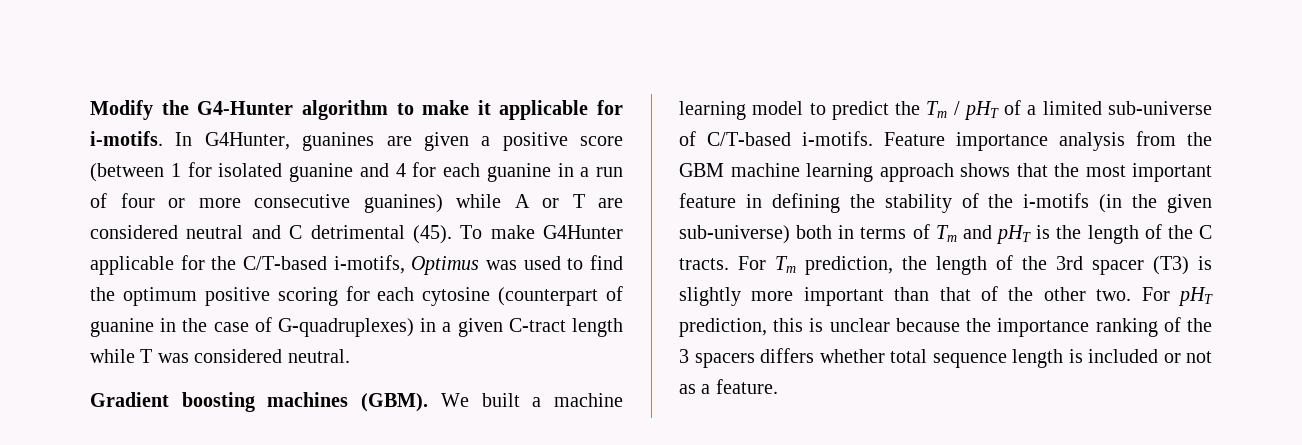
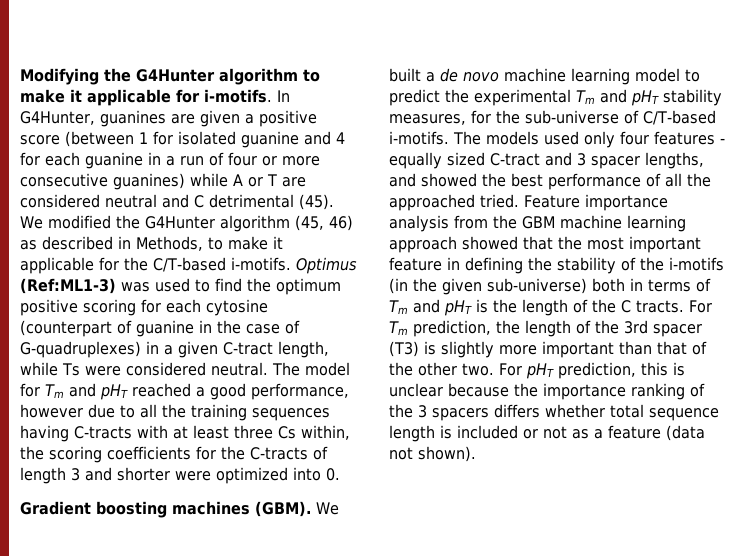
- Modify the G4-Hunter algorithm to make it applicable for i-motifs.
+ Modifying the G4Hunter algorithm to make it applicable for i-motifs.
- To make G4Hunter applicable for the C/T-based i-motifs, Optimus was used to find the optimum positive scoring for each cytosine (counterpart of guanine in the case of G-quadruplexes) in a given C-tract length while T was considered neutral.
+ We modified the G4Hunter algorithm (45, 46) as described in Methods, to make it applicable for the C/T-based i-motifs. Optimus (Ref:ML1-3) was used to find the optimum positive scoring for each cytosine (counterpart of guanine in the case of G-quadruplexes) in a given C-tract length, while Ts were considered neutral. The model for Tm and pHT reached a good performance, however due to all the training sequences having C-tracts with at least three Cs within, the scoring coefficients for the C-tracts of length 3 and shorter were optimized into 0.
- We built a machine learning model to predict the Tm / pHT of a limited sub-universe of C/T-based i-motifs.
+ We built a de novo machine learning model to predict the experimental Tm and pHT stability measures, for the sub-universe of C/T-based i-motifs. The models used only four features - equally sized C-tract and 3 spacer lengths, and showed the best performance of all the approached tried.
- Feature importance analysis from the GBM machine learning approach shows that the most important feature in defining the stability of the i-motifs (in the given sub-universe) both in terms of Tm and pHT is the length of the C tracts.
+ Feature importance analysis from the GBM machine learning approach showed that the most important feature in defining the stability of the i-motifs (in the given sub-universe) both in terms of Tm and pHT is the length of the C tracts.
- For pHT prediction, this is unclear because the importance ranking of the 3 spacers differs whether total sequence length is included or not as a feature.
+ For pHT prediction, this is unclear because the importance ranking of the 3 spacers differs whether total sequence length is included or not as a feature (data not shown).

